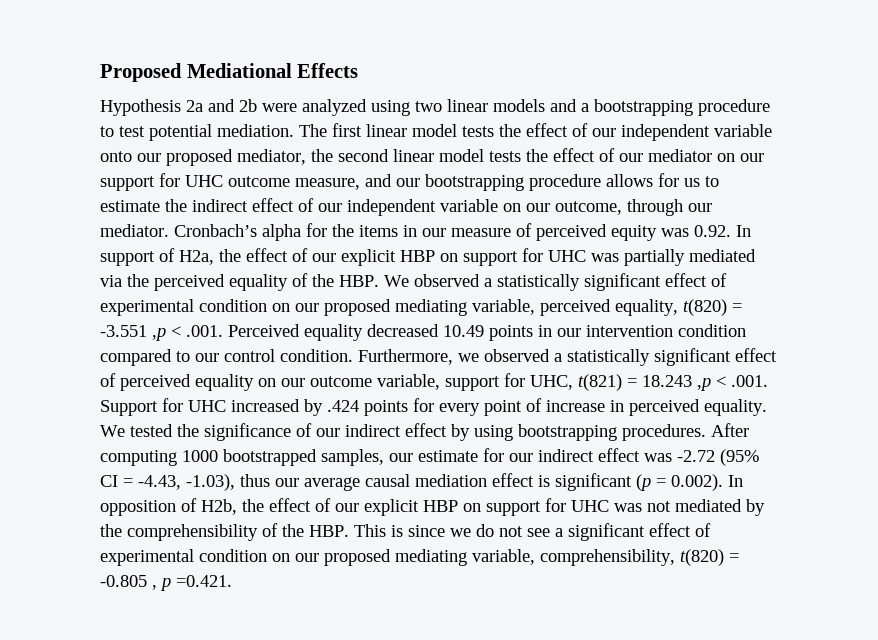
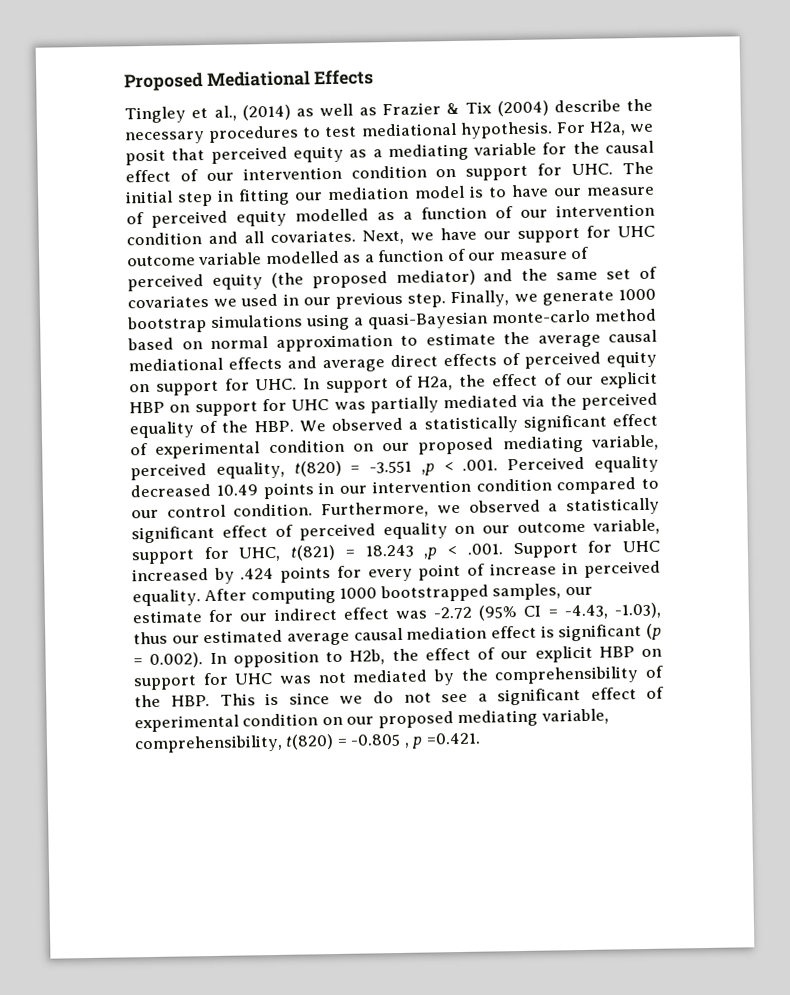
- Hypothesis 2a and 2b were analyzed using two linear models and a bootstrapping procedure to test potential mediation. The first linear model tests the effect of our independent variable onto our proposed mediator, the second linear model tests the effect of our mediator on our support for UHC outcome measure, and our bootstrapping procedure allows for us to estimate the indirect effect of our independent variable on our outcome, through our mediator. Cronbach’s alpha for the items in our measure of perceived equity was 0.92. In support of H2a, the effect of our explicit HBP on support for UHC was partially mediated via the perceived equality of the HBP. We observed a statistically significant effect of experimental condition on our proposed mediating variable, perceived equality, t(820) = -3.551 ,p < .001. Perceived equality decreased 10.49 points in our intervention condition compared to our control condition.
+ Tingley et al., (2014) as well as Frazier & Tix (2004) describe the necessary procedures to test mediational hypothesis. For H2a, we posit that perceived equity as a mediating variable for the causal effect of our intervention condition on support for UHC. The initial step in fitting our mediation model is to have our measure of perceived equity modelled as a function of our intervention condition and all covariates. Next, we have our support for UHC outcome variable modelled as a function of our measure of perceived equity (the proposed mediator) and the same set of covariates we used in our previous step. Finally, we generate 1000 bootstrap simulations using a quasi-Bayesian monte-carlo method based on normal approximation to estimate the average causal mediational effects and average direct effects of perceived equity on support for UHC. In support of H2a, the effect of our explicit HBP on support for UHC was partially mediated via the perceived equality of the HBP. We observed a statistically significant effect of experimental condition on our proposed mediating variable, perceived equality, t(820) = -3.551 ,p < .001. Perceived equality decreased 10.49 points in our intervention condition compared to our control condition.
- We tested the significance of our indirect effect by using bootstrapping procedures.
- After computing 1000 bootstrapped samples, our estimate for our indirect effect was -2.72 (95% CI = -4.43, -1.03), thus our average causal mediation effect is significant (p = 0.002). In opposition of H2b, the effect of our explicit HBP on support for UHC was not mediated by the comprehensibility of the HBP. This is since we do not see a significant effect of experimental condition on our proposed mediating variable, comprehensibility, t(820) = -0.805 , p =0.421.
+ After computing 1000 bootstrapped samples, our estimate for our indirect effect was -2.72 (95% CI = -4.43, -1.03), thus our estimated average causal mediation effect is significant (p = 0.002). In opposition to H2b, the effect of our explicit HBP on support for UHC was not mediated by the comprehensibility of the HBP. This is since we do not see a significant effect of experimental condition on our proposed mediating variable, comprehensibility, t(820) = -0.805 , p =0.421.

